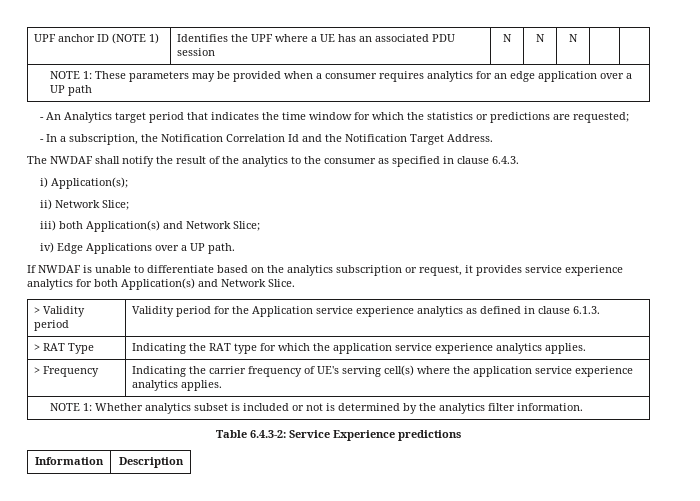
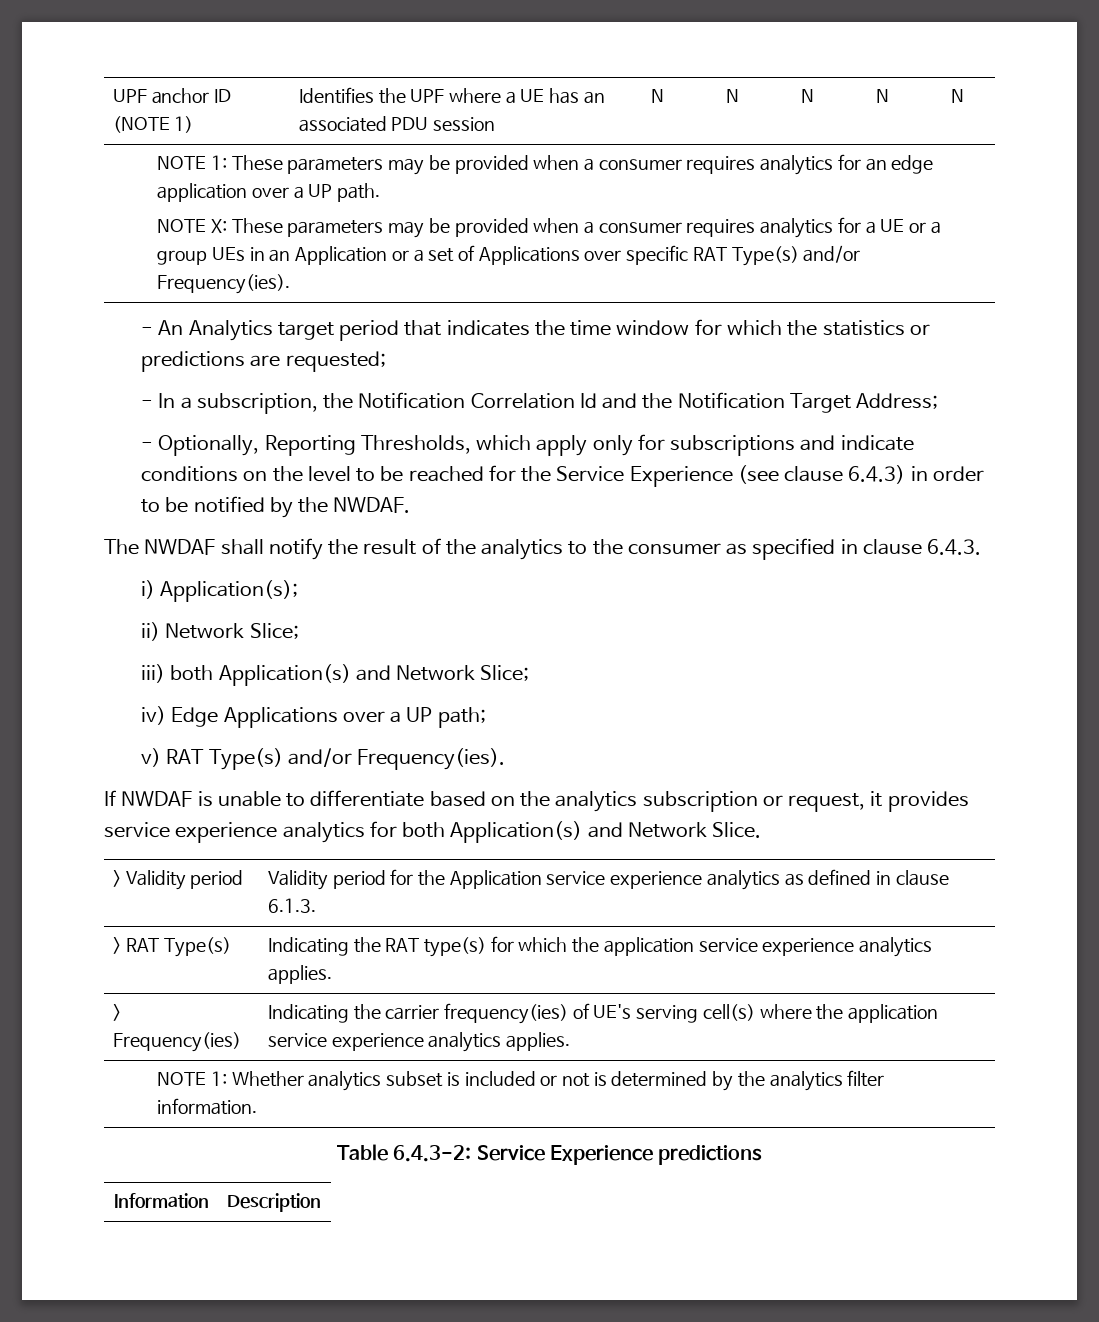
- UPF anchor ID (NOTE 1) | Identifies the UPF where a UE has an associated PDU session | N | N | N | |
+ UPF anchor ID (NOTE 1) | Identifies the UPF where a UE has an associated PDU session | N | N | N | N | N
- NOTE 1: These parameters may be provided when a consumer requires analytics for an edge application over a UP path
+ NOTE 1: These parameters may be provided when a consumer requires analytics for an edge application over a UP path.
+ NOTE X: These parameters may be provided when a consumer requires analytics for a UE or a group UEs in an Application or a set of Applications over specific RAT Type(s) and/or Frequency(ies).
- - In a subscription, the Notification Correlation Id and the Notification Target Address.
+ - In a subscription, the Notification Correlation Id and the Notification Target Address;
+ - Optionally, Reporting Thresholds, which apply only for subscriptions and indicate conditions on the level to be reached for the Service Experience (see clause 6.4.3) in order to be notified by the NWDAF.
- iv) Edge Applications over a UP path.
+ iv) Edge Applications over a UP path;
+ v) RAT Type(s) and/or Frequency(ies).
- > RAT Type | Indicating the RAT type for which the application service experience analytics applies.
+ > RAT Type(s) | Indicating the RAT type(s) for which the application service experience analytics applies.
- > Frequency | Indicating the carrier frequency of UE's serving cell(s) where the application service experience analytics applies.
+ > Frequency(ies) | Indicating the carrier frequency(ies) of UE's serving cell(s) where the application service experience analytics applies.

